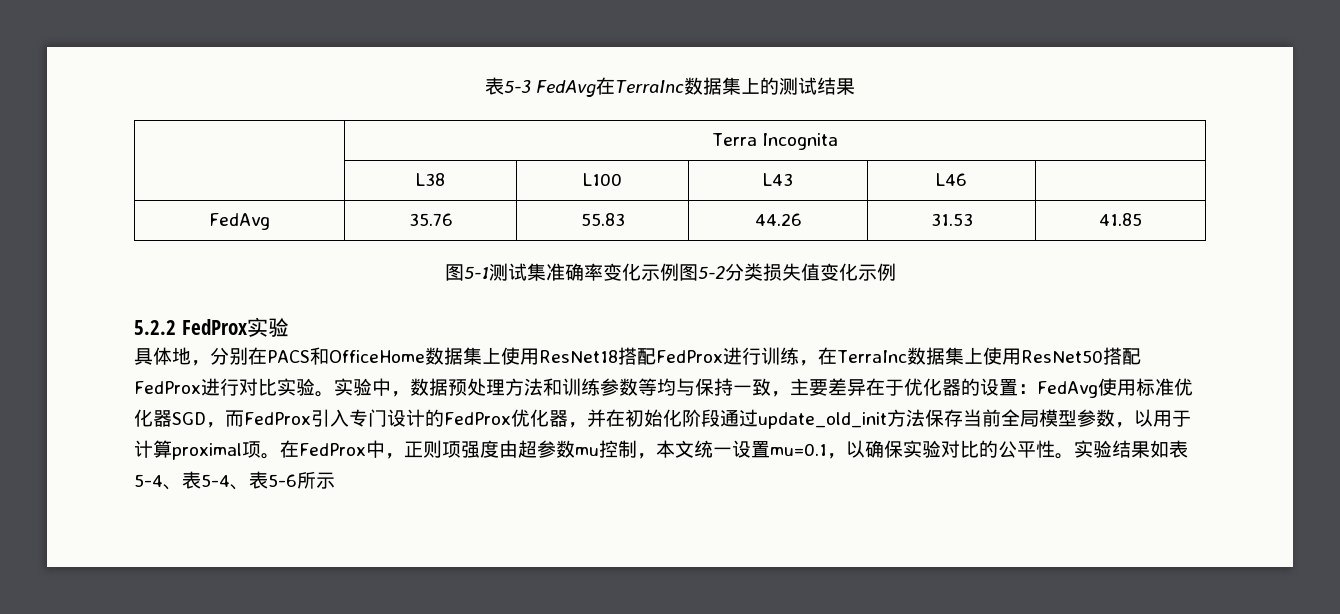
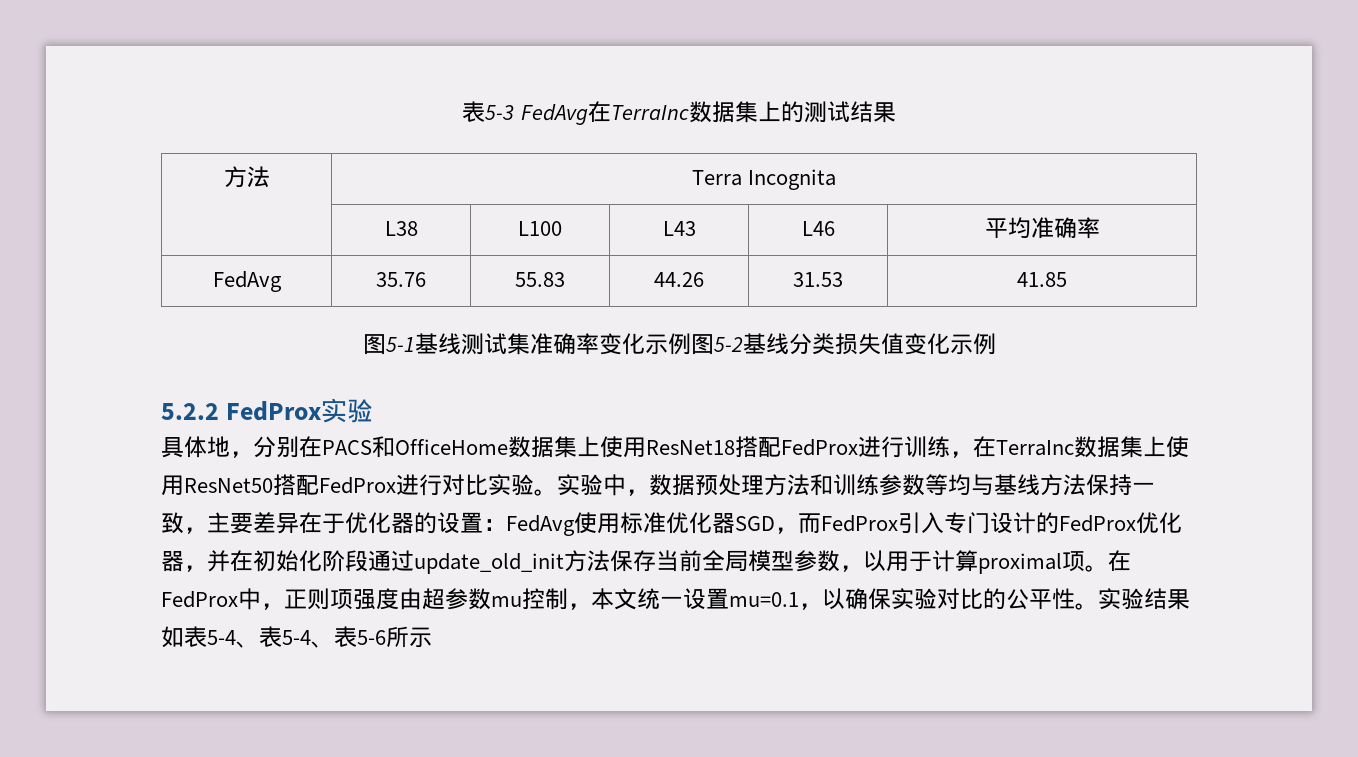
- | Terra Incognita
+ 方法 | Terra Incognita
- | L38 | L100 | L43 | L46 |
+ | L38 | L100 | L43 | L46 | 平均准确率
- 图5-1测试集准确率变化示例图5-2分类损失值变化示例
+ 图5-1基线测试集准确率变化示例图5-2基线分类损失值变化示例
- 实验中，数据预处理方法和训练参数等均与保持一致，主要差异在于优化器的设置：FedAvg使用标准优化器SGD，而FedProx引入专门设计的FedProx优化器，并在初始化阶段通过update_old_init方法保存当前全局模型参数，以用于计算proximal项。
+ 实验中，数据预处理方法和训练参数等均与基线方法保持一致，主要差异在于优化器的设置：FedAvg使用标准优化器SGD，而FedProx引入专门设计的FedProx优化器，并在初始化阶段通过update_old_init方法保存当前全局模型参数，以用于计算proximal项。

